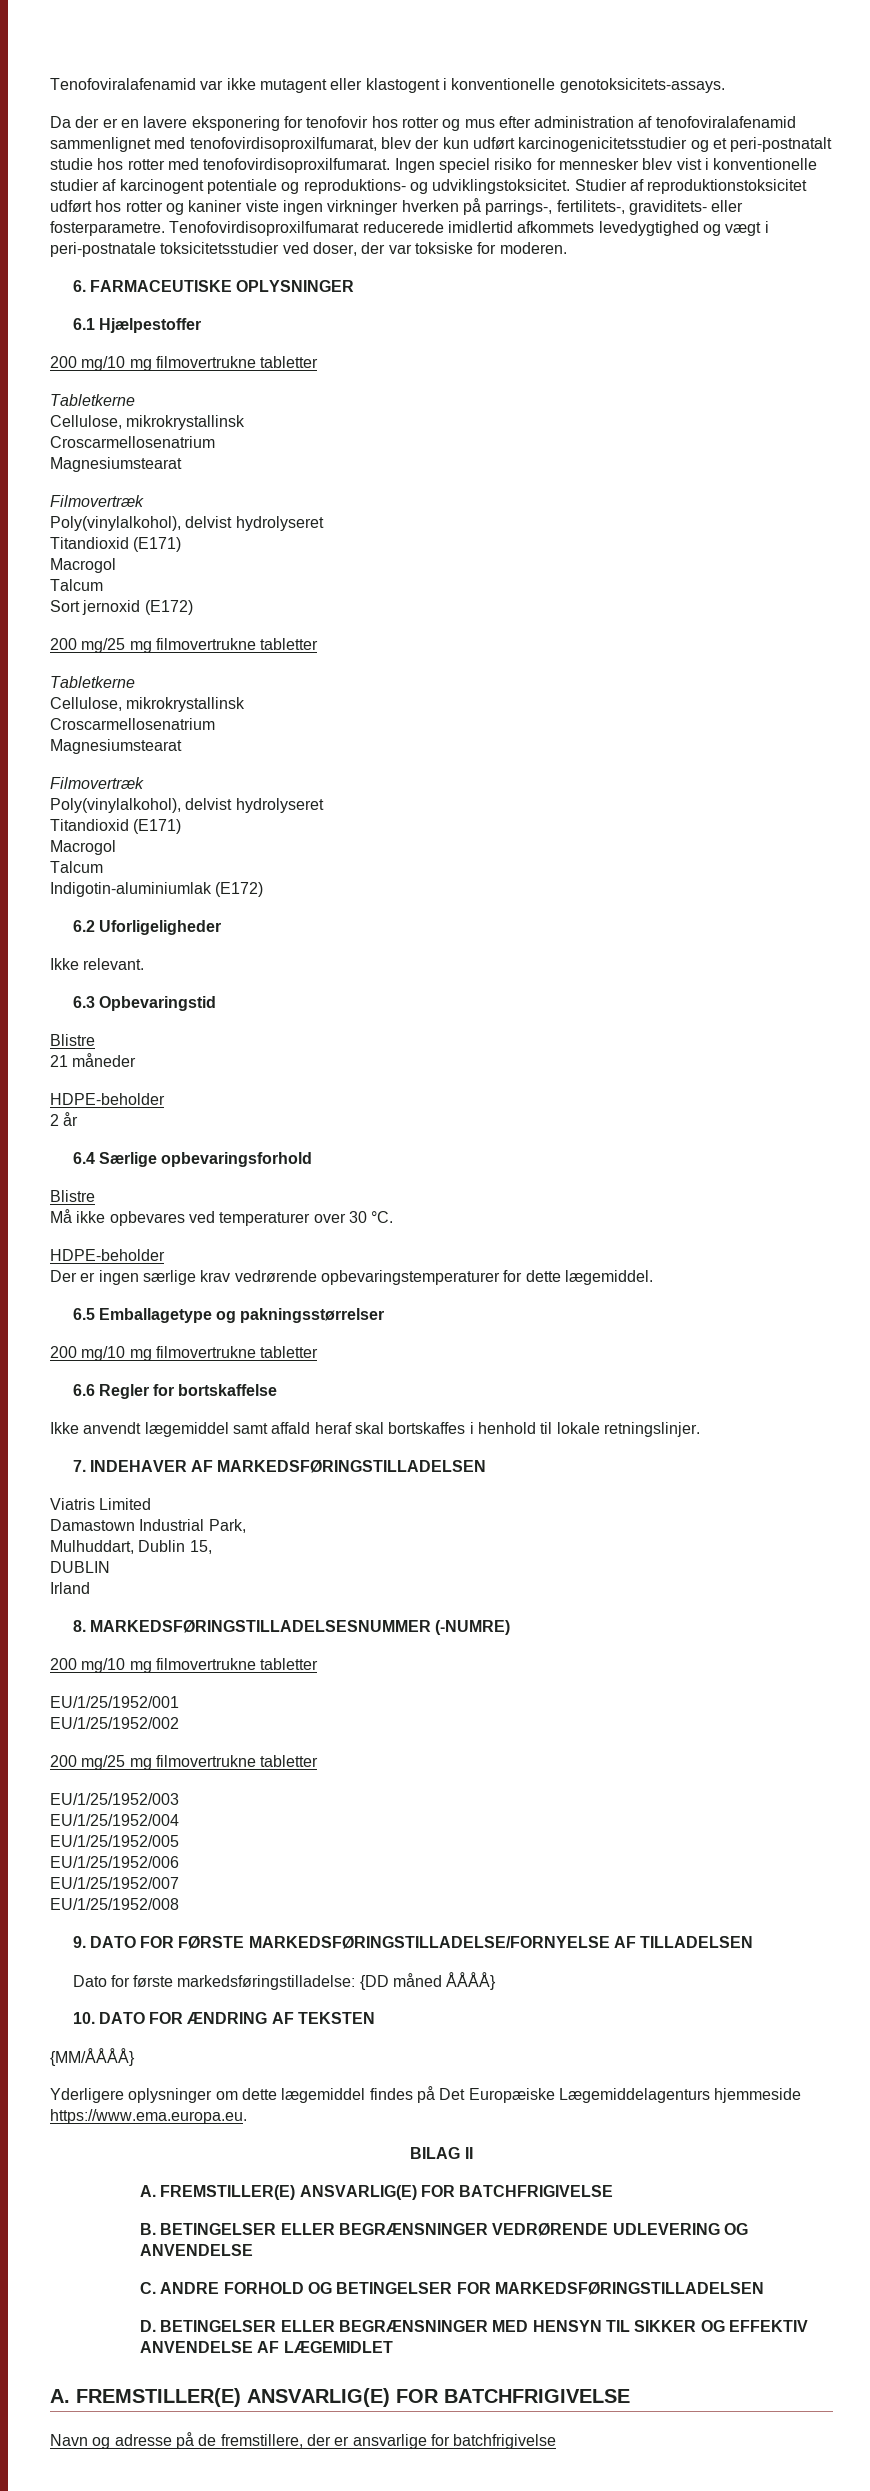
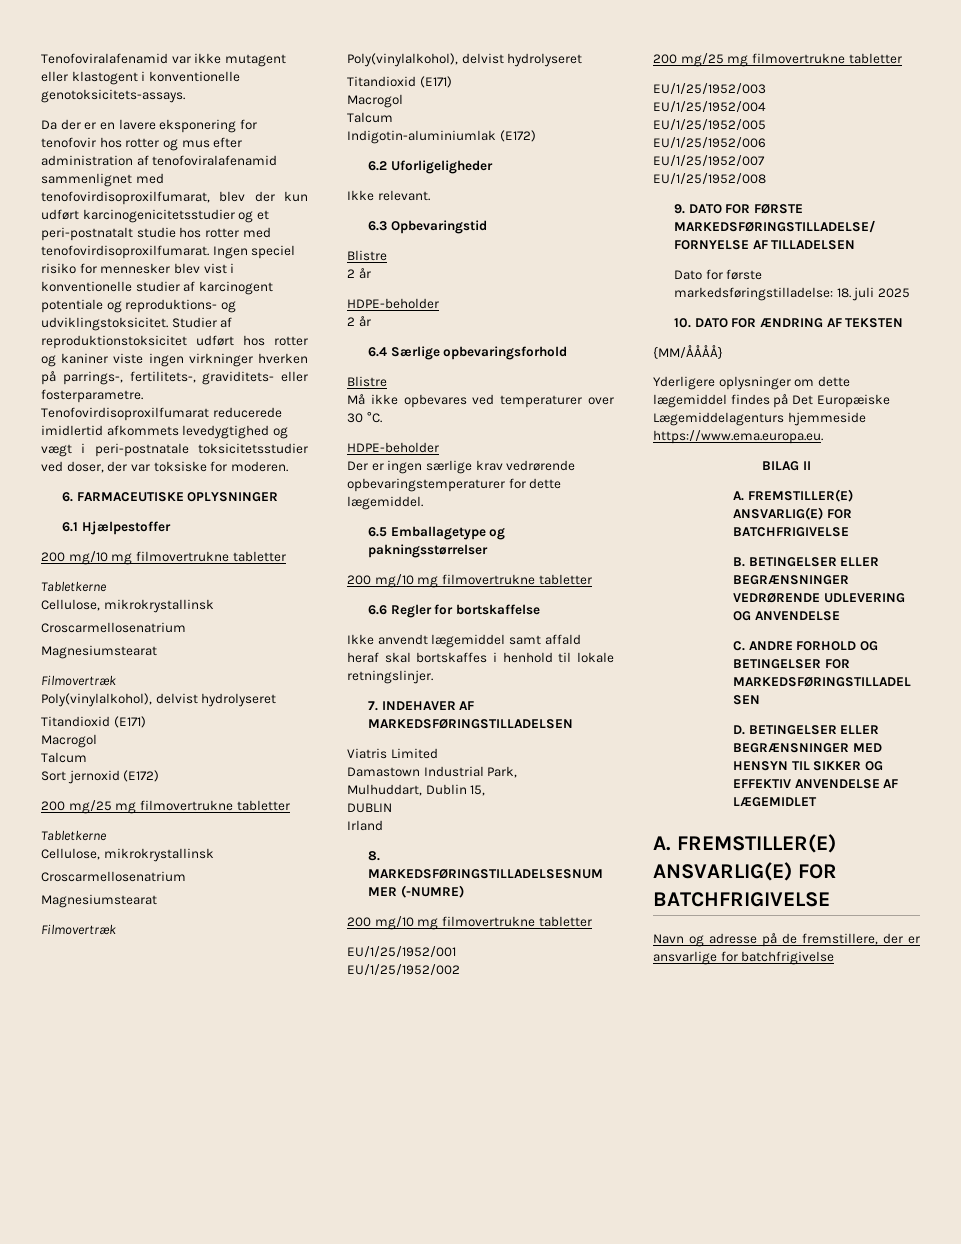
  6.3 Opbevaringstid
  Blistre
- 21 måneder
+ 2 år
- Dato for første markedsføringstilladelse: {DD måned ÅÅÅÅ}
+ Dato for første markedsføringstilladelse: 18. juli 2025

